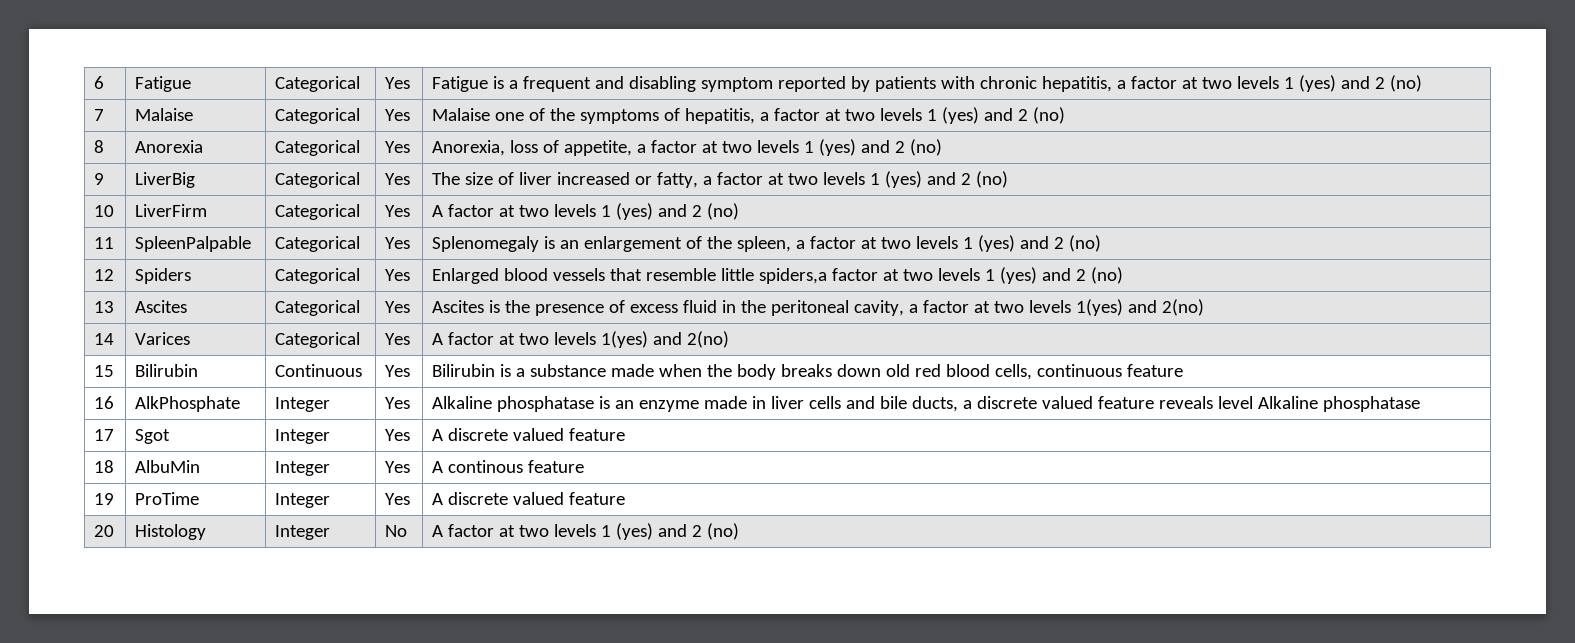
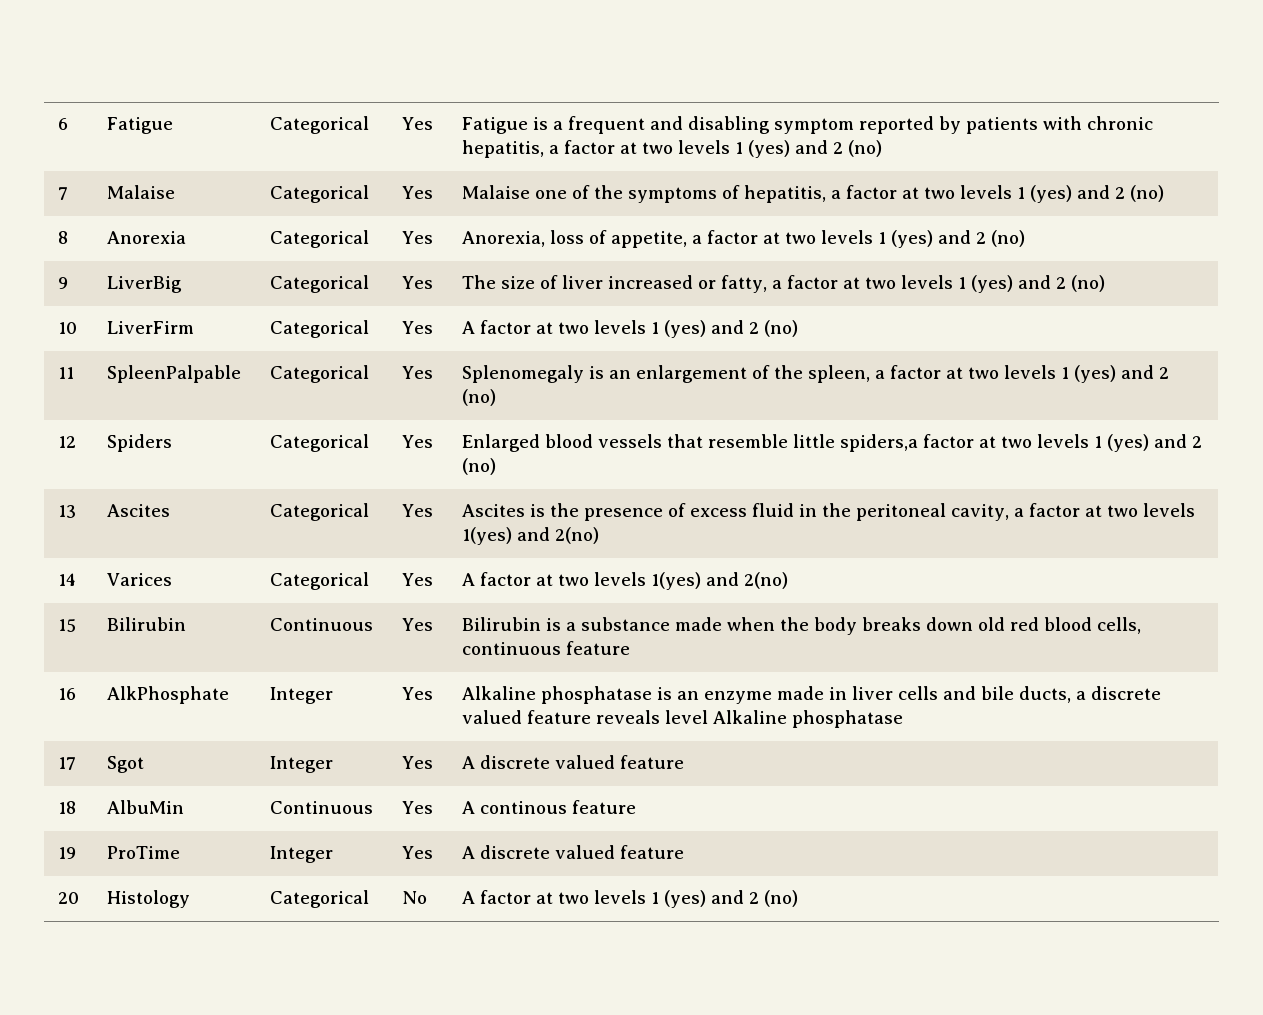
- 18 | AlbuMin | Integer | Yes | A continous feature
+ 18 | AlbuMin | Continuous | Yes | A continous feature
- 20 | Histology | Integer | No | A factor at two levels 1 (yes) and 2 (no)
+ 20 | Histology | Categorical | No | A factor at two levels 1 (yes) and 2 (no)

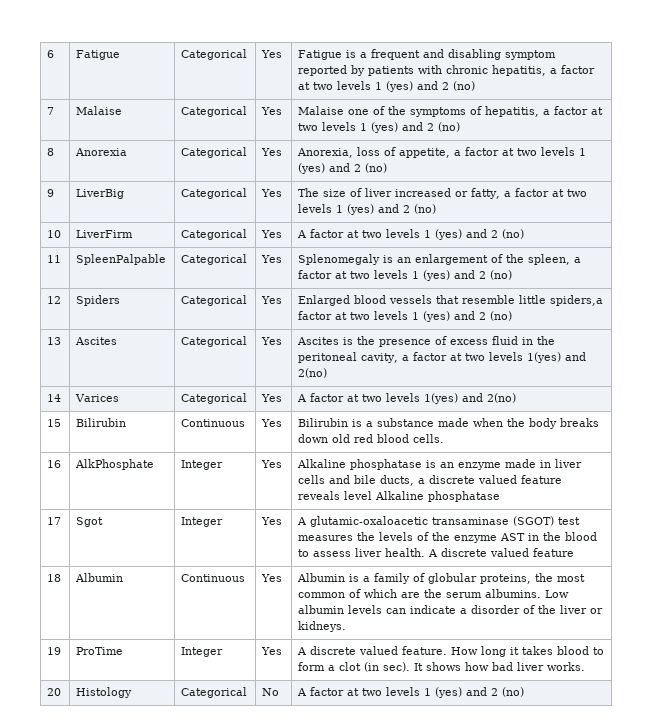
- 15 | Bilirubin | Continuous | Yes | Bilirubin is a substance made when the body breaks down old red blood cells, continuous feature
+ 15 | Bilirubin | Continuous | Yes | Bilirubin is a substance made when the body breaks down old red blood cells.
- 17 | Sgot | Integer | Yes | A discrete valued feature
+ 17 | Sgot | Integer | Yes | A glutamic-oxaloacetic transaminase (SGOT) test measures the levels of the enzyme AST in the blood to assess liver health. A discrete valued feature
- 18 | AlbuMin | Continuous | Yes | A continous feature
+ 18 | Albumin | Continuous | Yes | Albumin is a family of globular proteins, the most common of which are the serum albumins. Low albumin levels can indicate a disorder of the liver or kidneys.
- 19 | ProTime | Integer | Yes | A discrete valued feature
+ 19 | ProTime | Integer | Yes | A discrete valued feature. How long it takes blood to form a clot (in sec). It shows how bad liver works.

